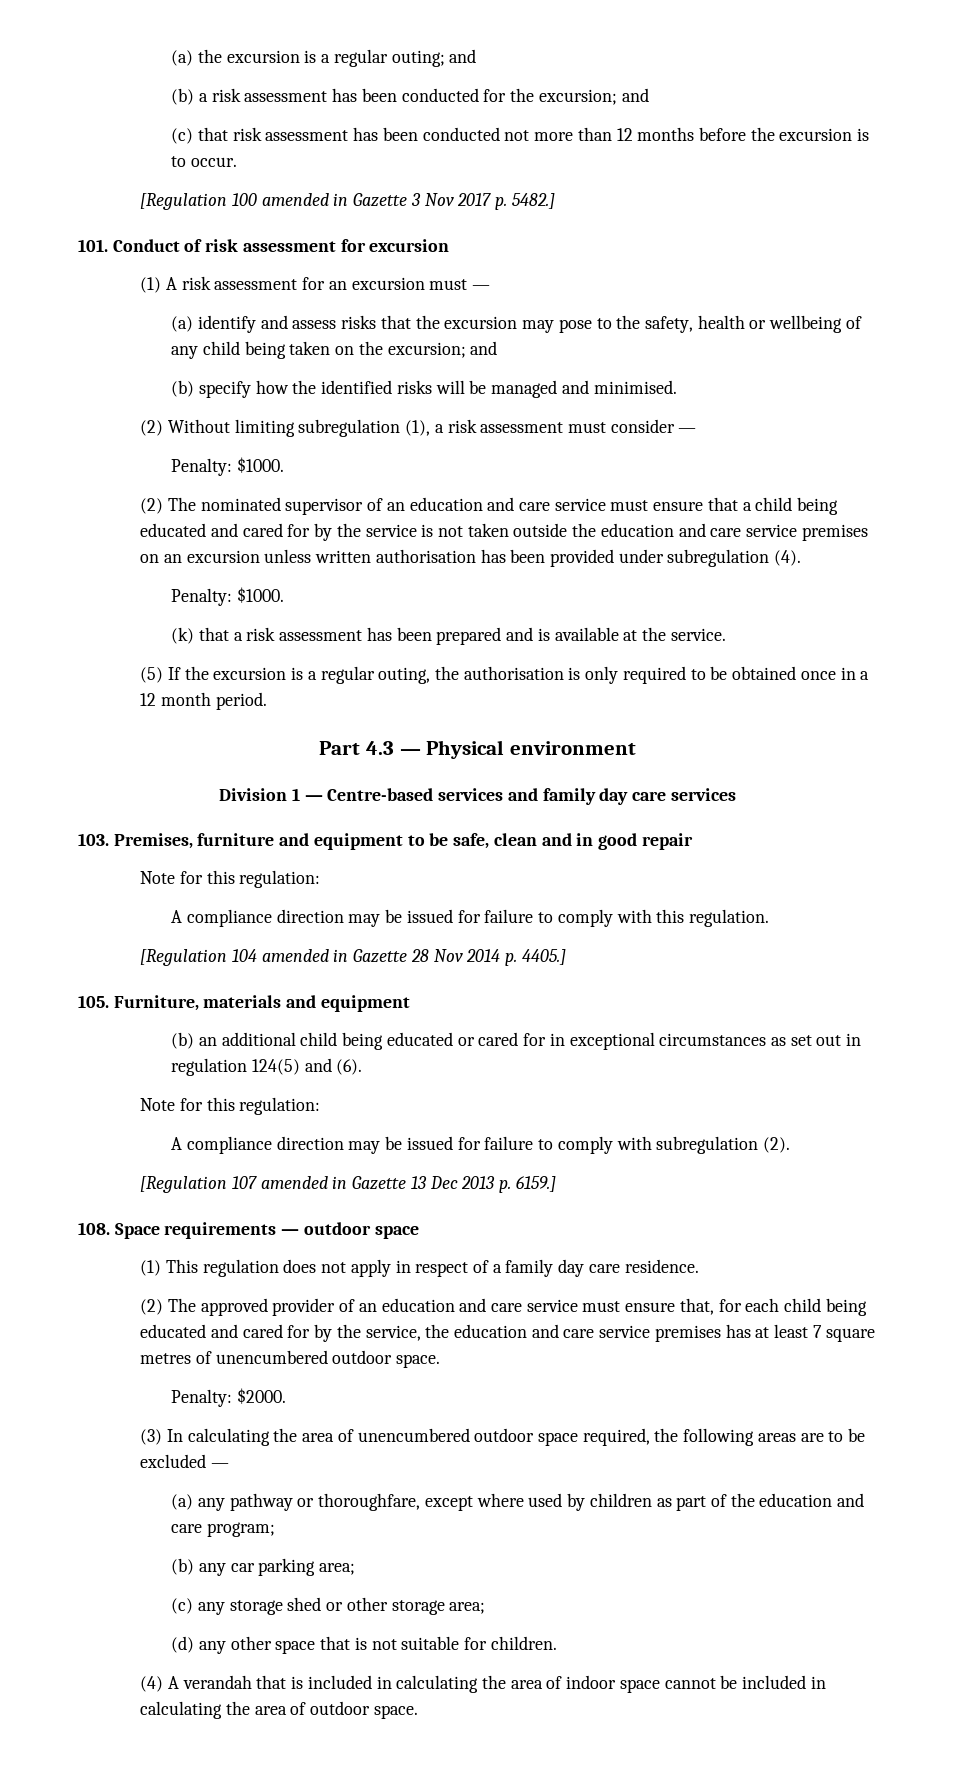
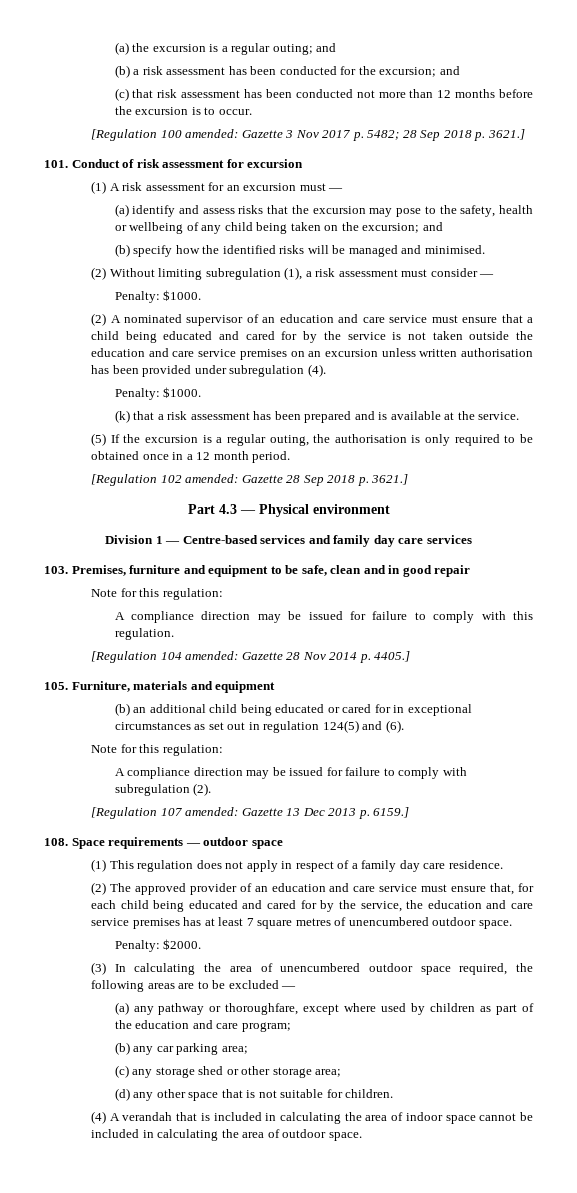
- [Regulation 100 amended in Gazette 3 Nov 2017 p. 5482.]
+ [Regulation 100 amended: Gazette 3 Nov 2017 p. 5482; 28 Sep 2018 p. 3621.]
- (2) The nominated supervisor of an education and care service must ensure that a child being educated and cared for by the service is not taken outside the education and care service premises on an excursion unless written authorisation has been provided under subregulation (4).
+ (2) A nominated supervisor of an education and care service must ensure that a child being educated and cared for by the service is not taken outside the education and care service premises on an excursion unless written authorisation has been provided under subregulation (4).
+ [Regulation 102 amended: Gazette 28 Sep 2018 p. 3621.]
- [Regulation 104 amended in Gazette 28 Nov 2014 p. 4405.]
+ [Regulation 104 amended: Gazette 28 Nov 2014 p. 4405.]
- [Regulation 107 amended in Gazette 13 Dec 2013 p. 6159.]
+ [Regulation 107 amended: Gazette 13 Dec 2013 p. 6159.]

